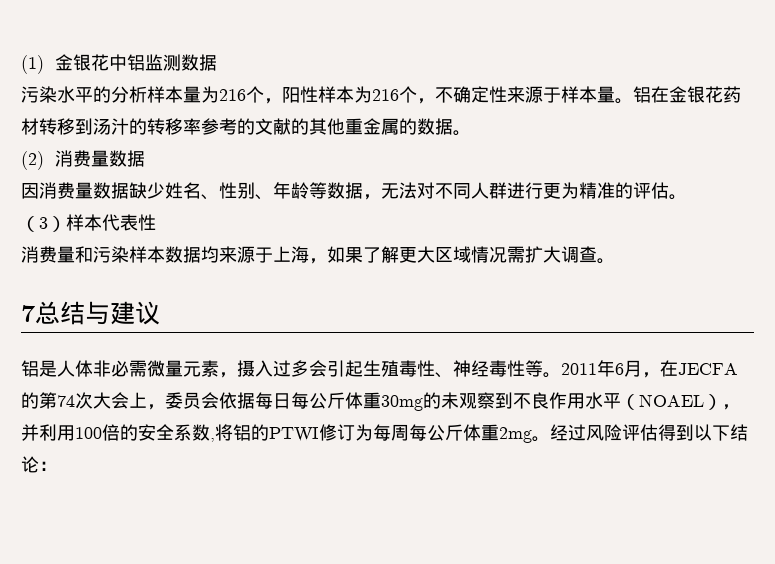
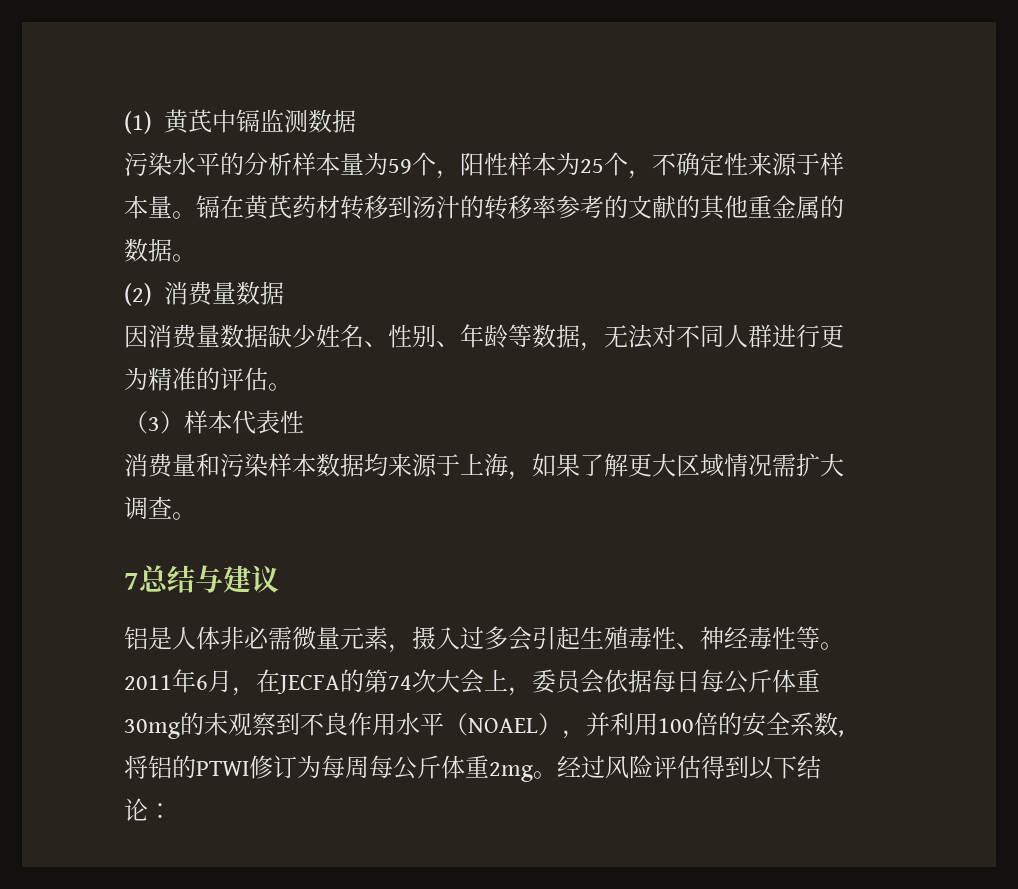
- (1)金银花中铝监测数据
+ (1)黄芪中镉监测数据
- 污染水平的分析样本量为216个，阳性样本为216个，不确定性来源于样本量。
+ 污染水平的分析样本量为59个，阳性样本为25个，不确定性来源于样本量。
- 铝在金银花药材转移到汤汁的转移率参考的文献的其他重金属的数据。
+ 镉在黄芪药材转移到汤汁的转移率参考的文献的其他重金属的数据。

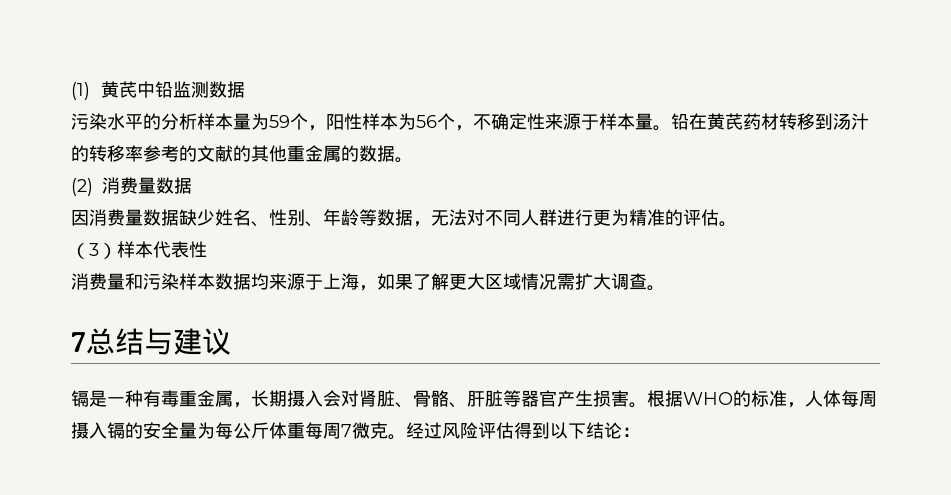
- (1)黄芪中镉监测数据
+ (1)黄芪中铅监测数据
- 污染水平的分析样本量为59个，阳性样本为25个，不确定性来源于样本量。
+ 污染水平的分析样本量为59个，阳性样本为56个，不确定性来源于样本量。
- 镉在黄芪药材转移到汤汁的转移率参考的文献的其他重金属的数据。
+ 铅在黄芪药材转移到汤汁的转移率参考的文献的其他重金属的数据。
- 铝是人体非必需微量元素，摄入过多会引起生殖毒性、神经毒性等。2011年6月，在JECFA的第74次大会上，委员会依据每日每公斤体重30mg的未观察到不良作用水平（NOAEL），并利用100倍的安全系数,将铝的PTWI修订为每周每公斤体重2mg。
+ 镉是一种有毒重金属，长期摄入会对肾脏、骨骼、肝脏等器官产生损害。根据WHO的标准，人体每周摄入镉的安全量为每公斤体重每周7微克。

